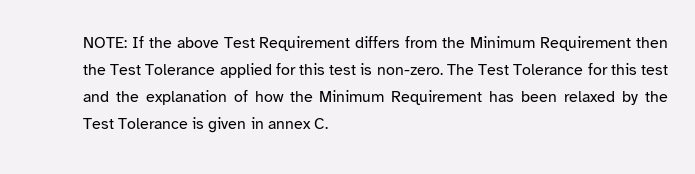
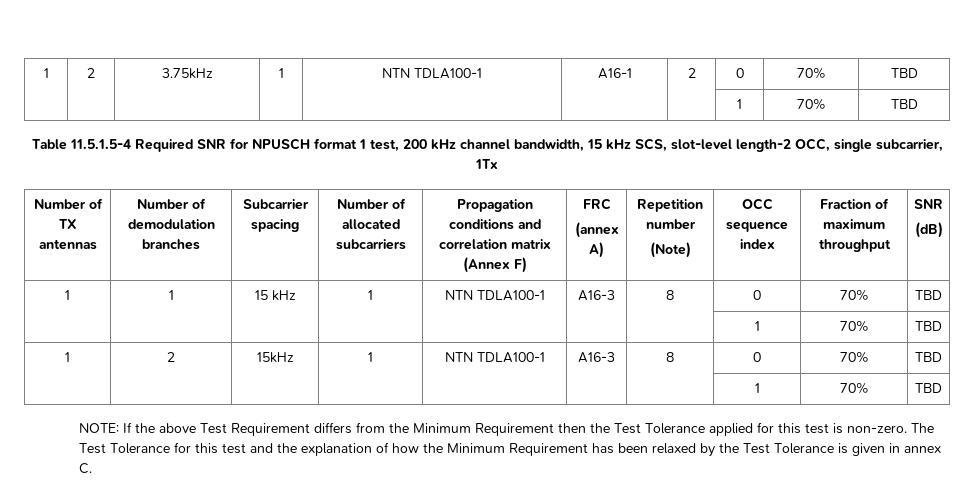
+ 1 | 2 | 3.75kHz | 1 | NTN TDLA100-1 | A16-1 | 2 | 0 | 70% | TBD
+ | | | | | | | 1 | 70% | TBD
+ Table 11.5.1.5-4 Required SNR for NPUSCH format 1 test, 200 kHz channel bandwidth, 15 kHz SCS, slot-level length-2 OCC, single subcarrier, 1Tx
+ Number of TX antennas | Number of demodulation branches | Subcarrier spacing | Number of allocated subcarriers | Propagation conditions and correlation matrix (Annex F) | FRC
+ (annex A) | Repetition number
+ (Note) | OCC sequence index | Fraction of maximum throughput | SNR
+ (dB)
+ 1 | 1 | 15 kHz | 1 | NTN TDLA100-1 | A16-3 | 8 | 0 | 70% | TBD
+ | | | | | | | 1 | 70% | TBD
+ 1 | 2 | 15kHz | 1 | NTN TDLA100-1 | A16-3 | 8 | 0 | 70% | TBD
+ | | | | | | | 1 | 70% | TBD

